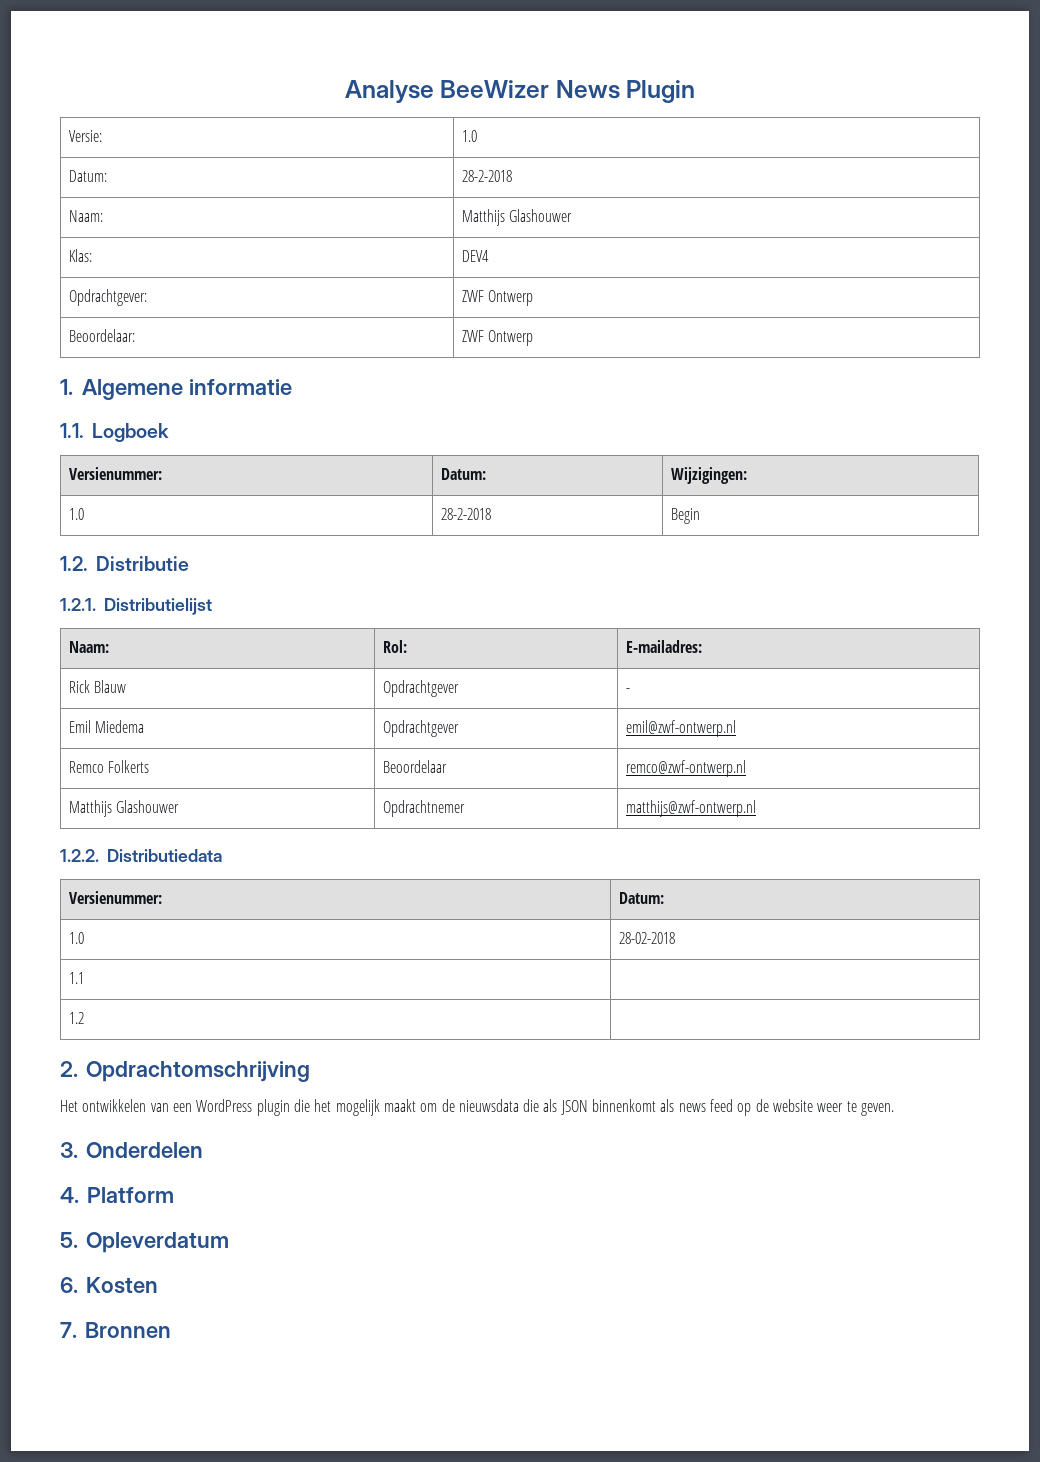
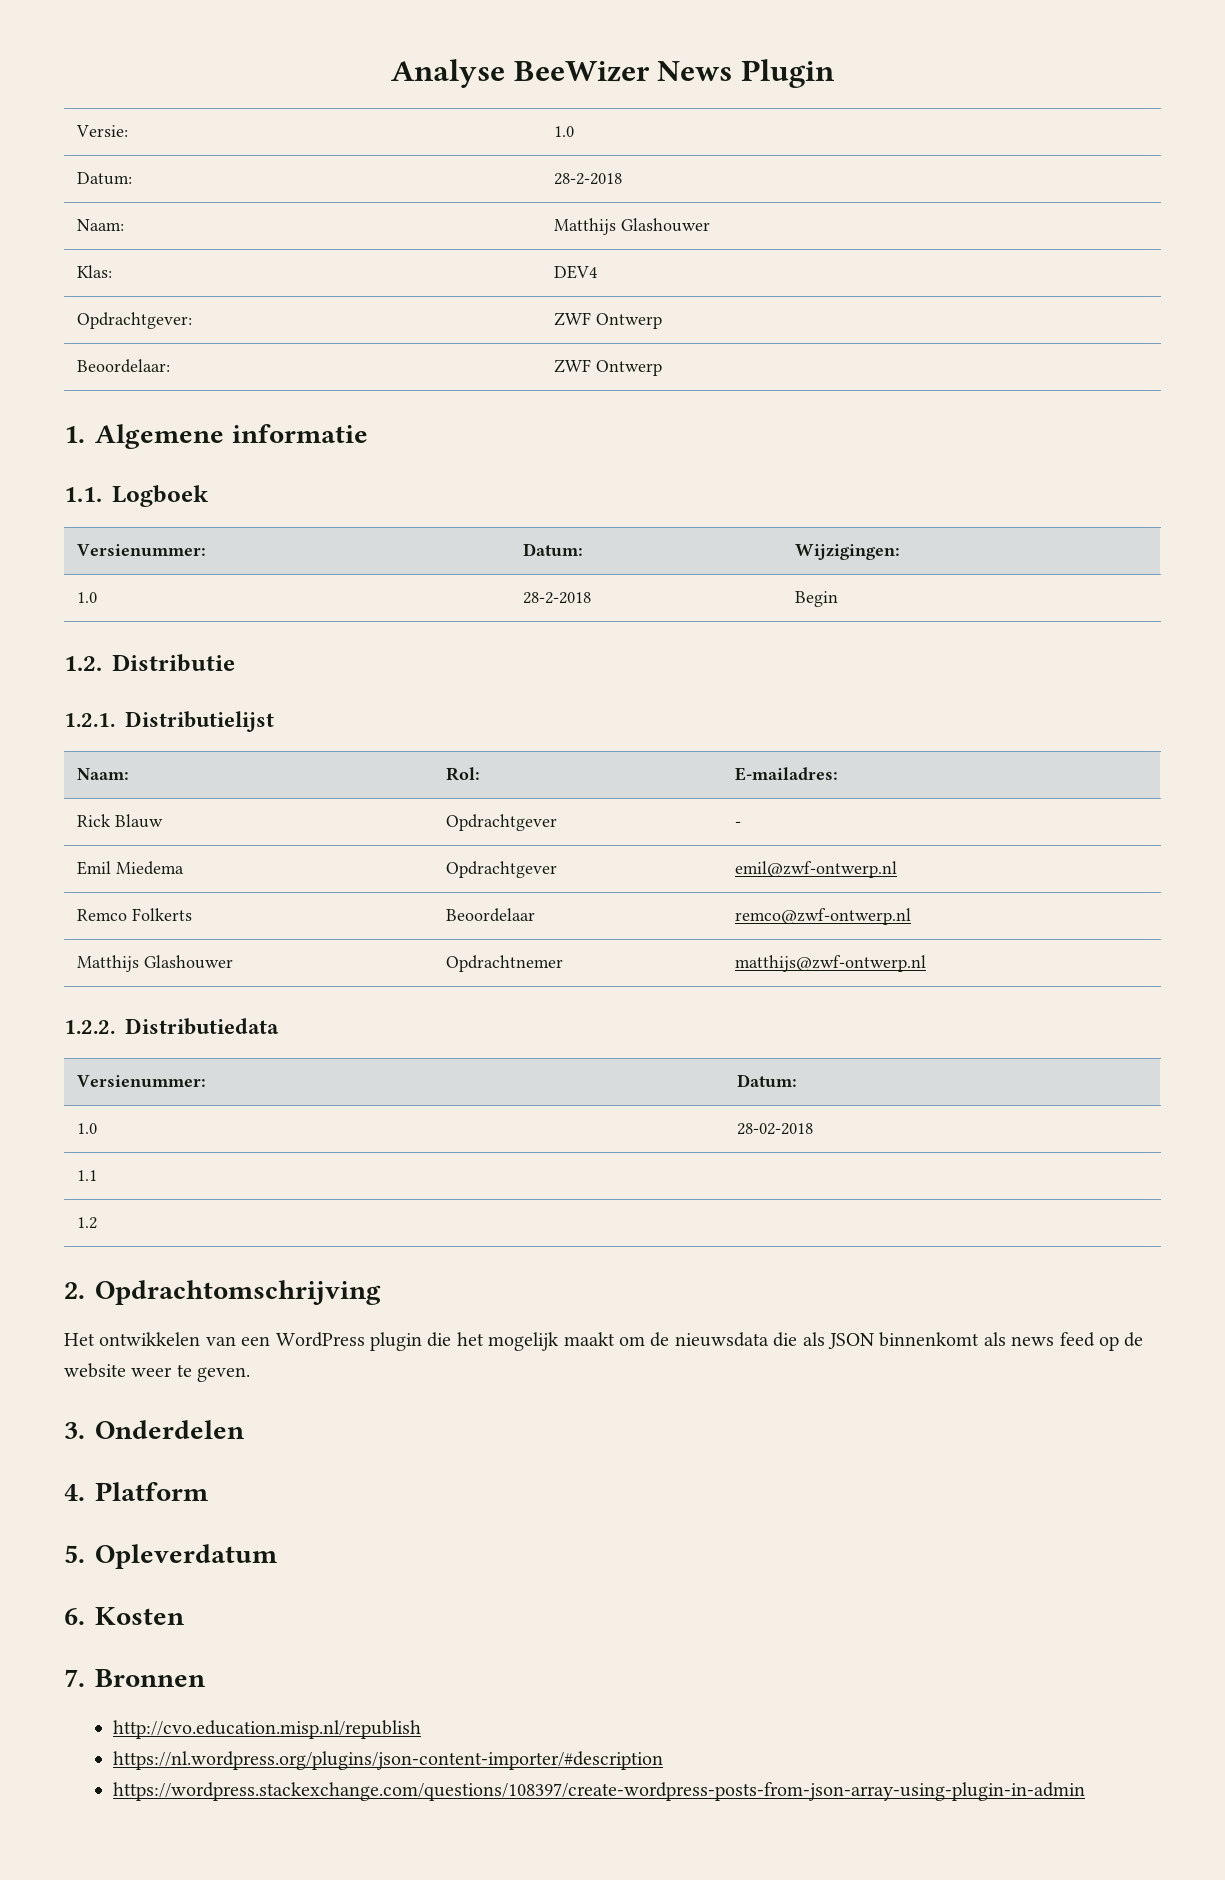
+ http://cvo.education.misp.nl/republish
+ https://nl.wordpress.org/plugins/json-content-importer/#description
+ https://wordpress.stackexchange.com/questions/108397/create-wordpress-posts-from-json-array-using-plugin-in-admin

